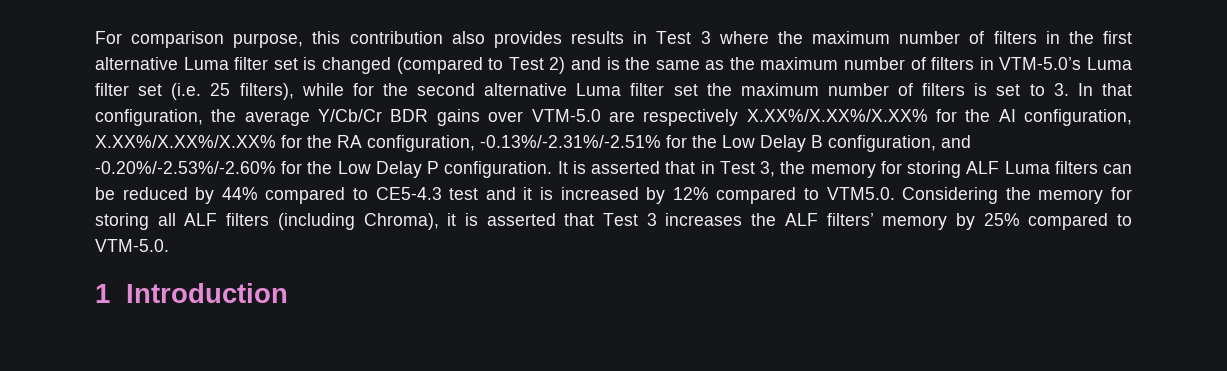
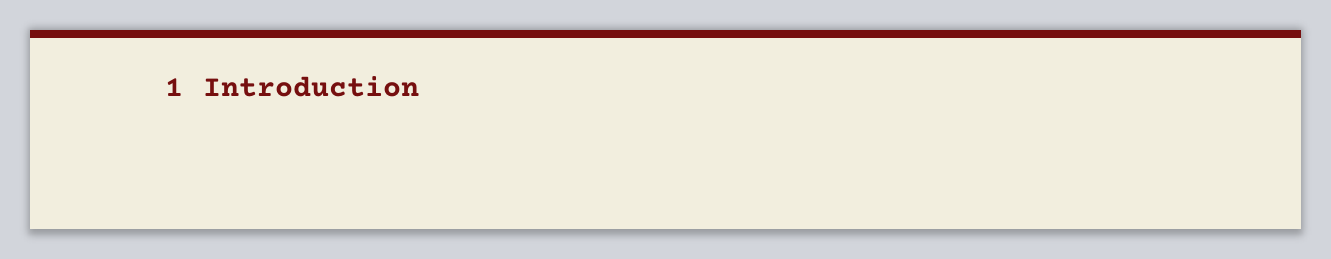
- For comparison purpose, this contribution also provides results in Test 3 where the maximum number of filters in the first alternative Luma filter set is changed (compared to Test 2) and is the same as the maximum number of filters in VTM-5.0’s Luma filter set (i.e. 25 filters), while for the second alternative Luma filter set the maximum number of filters is set to 3. In that configuration, the average Y/Cb/Cr BDR gains over VTM-5.0 are respectively X.XX%/X.XX%/X.XX% for the AI configuration, X.XX%/X.XX%/X.XX% for the RA configuration, -0.13%/-2.31%/-2.51% for the Low Delay B configuration, and -0.20%/-2.53%/-2.60% for the Low Delay P configuration. It is asserted that in Test 3, the memory for storing ALF Luma filters can be reduced by 44% compared to CE5-4.3 test and it is increased by 12% compared to VTM5.0. Considering the memory for storing all ALF filters (including Chroma), it is asserted that Test 3 increases the ALF filters’ memory by 25% compared to VTM-5.0.

